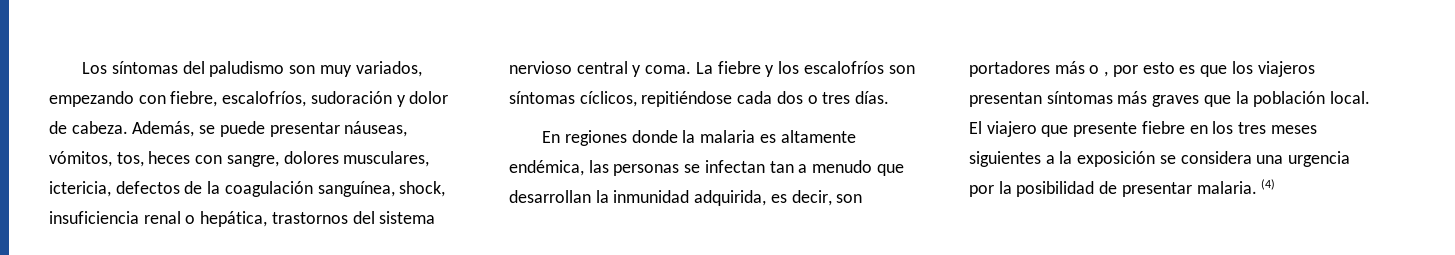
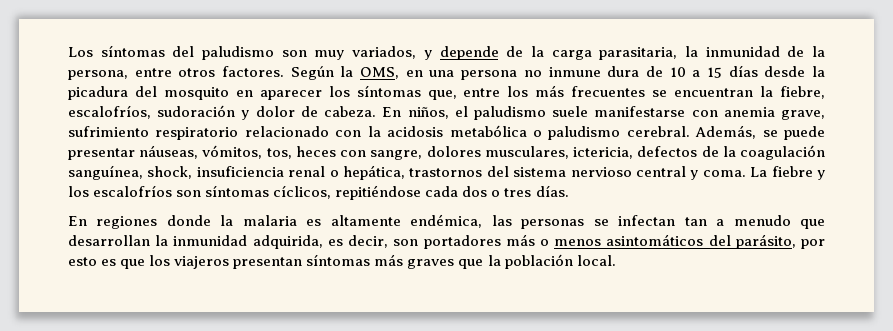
- Los síntomas del paludismo son muy variados, empezando con fiebre, escalofríos, sudoración y dolor de cabeza.
+ Los síntomas del paludismo son muy variados, y depende de la carga parasitaria, la inmunidad de la persona, entre otros factores. Según la OMS, en una persona no inmune dura de 10 a 15 días desde la picadura del mosquito en aparecer los síntomas que, entre los más frecuentes se encuentran la fiebre, escalofríos, sudoración y dolor de cabeza.
+ En niños, el paludismo suele manifestarse con anemia grave, sufrimiento respiratorio relacionado con la acidosis metabólica o paludismo cerebral.
- En regiones donde la malaria es altamente endémica, las personas se infectan tan a menudo que desarrollan la inmunidad adquirida, es decir, son portadores más o , por esto es que los viajeros presentan síntomas más graves que la población local. El viajero que presente fiebre en los tres meses siguientes a la exposición se considera una urgencia por la posibilidad de presentar malaria. (4)
+ En regiones donde la malaria es altamente endémica, las personas se infectan tan a menudo que desarrollan la inmunidad adquirida, es decir, son portadores más o menos asintomáticos del parásito, por esto es que los viajeros presentan síntomas más graves que la población local.

